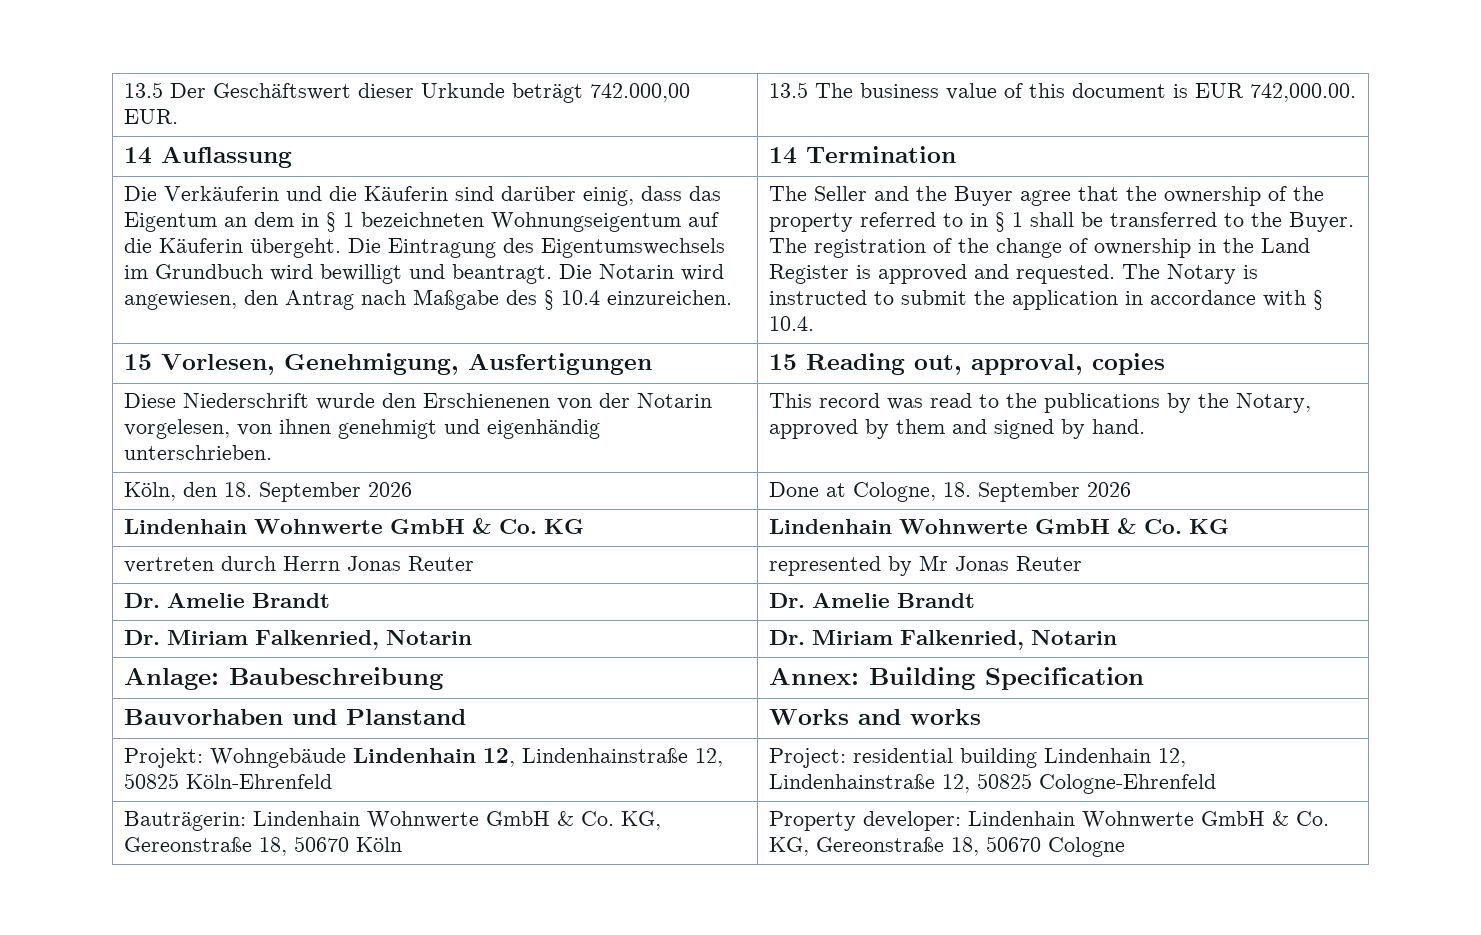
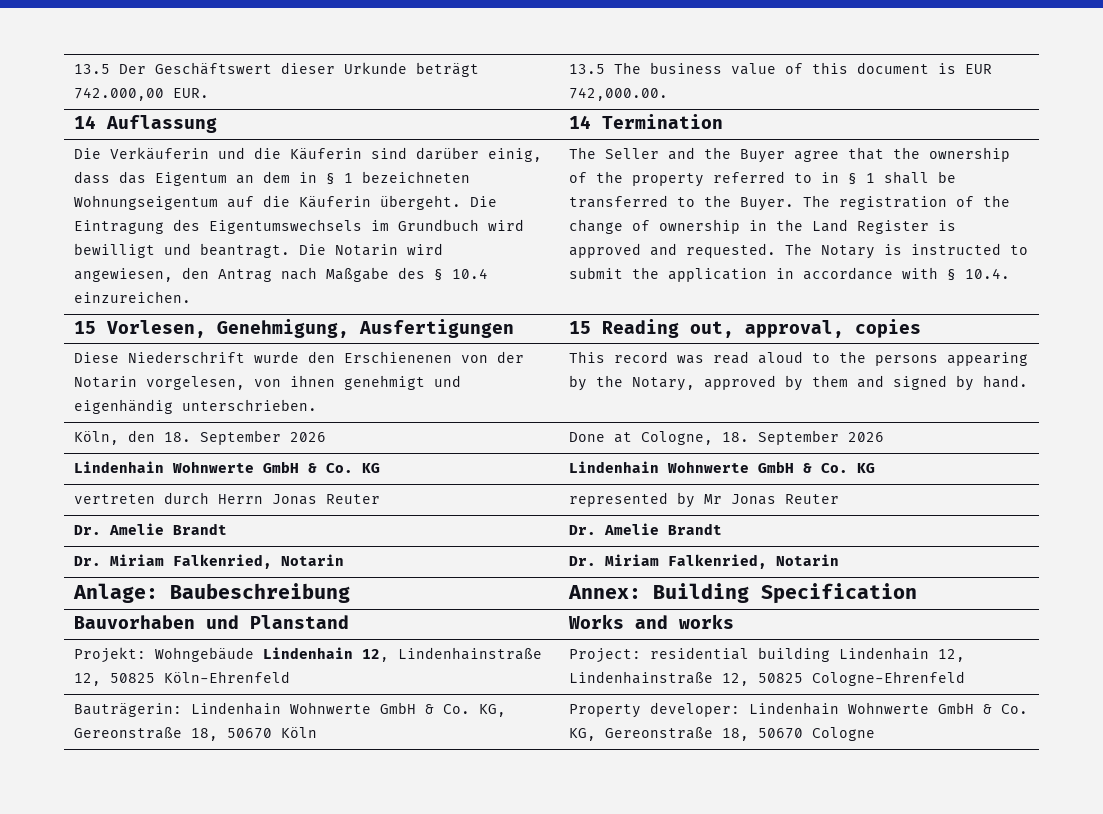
- Diese Niederschrift wurde den Erschienenen von der Notarin vorgelesen, von ihnen genehmigt und eigenhändig unterschrieben. | This record was read to the publications by the Notary, approved by them and signed by hand.
+ Diese Niederschrift wurde den Erschienenen von der Notarin vorgelesen, von ihnen genehmigt und eigenhändig unterschrieben. | This record was read aloud to the persons appearing by the Notary, approved by them and signed by hand.

